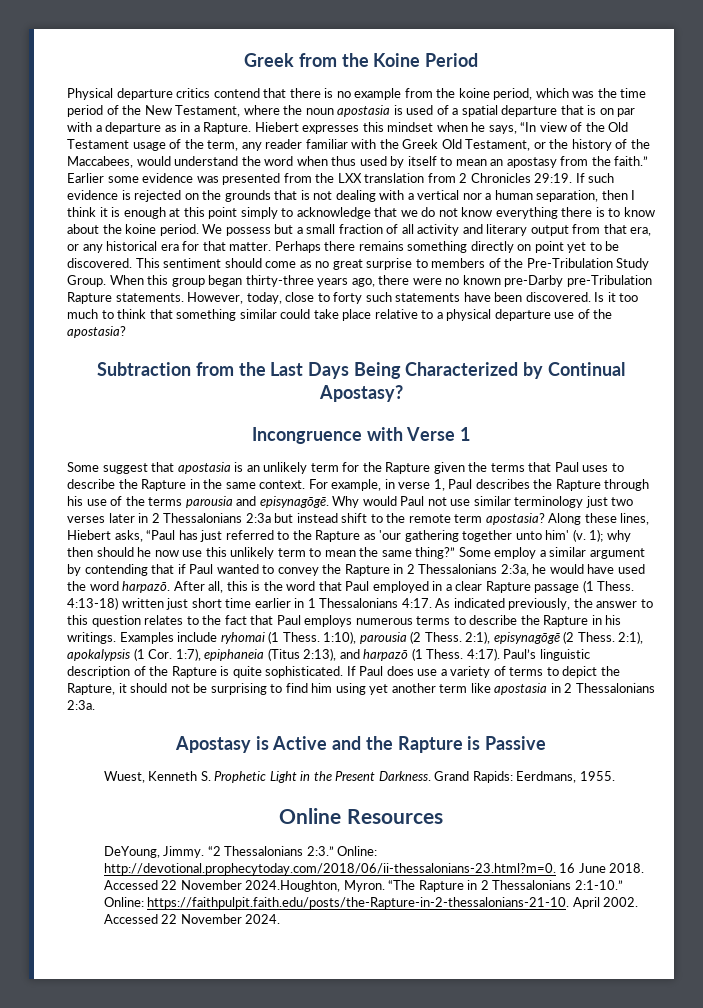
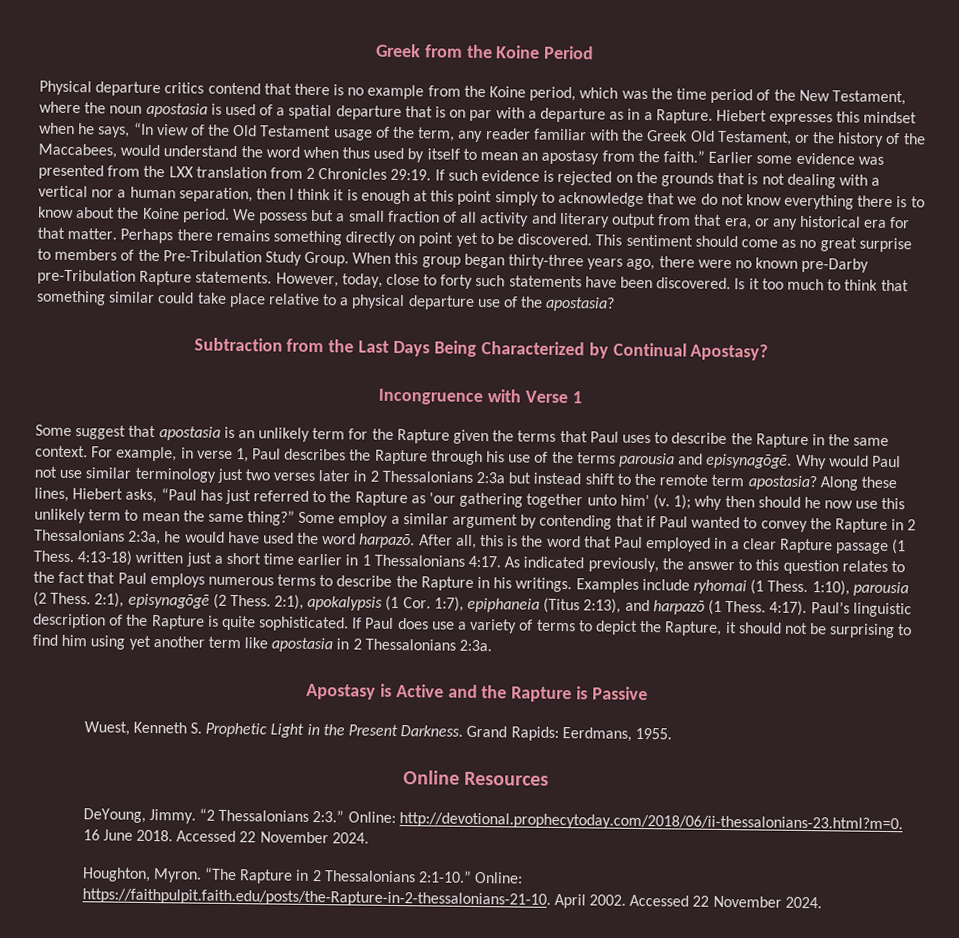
- Physical departure critics contend that there is no example from the koine period, which was the time period of the New Testament, where the noun apostasia is used of a spatial departure that is on par with a departure as in a Rapture.
+ Physical departure critics contend that there is no example from the Koine period, which was the time period of the New Testament, where the noun apostasia is used of a spatial departure that is on par with a departure as in a Rapture.
- If such evidence is rejected on the grounds that is not dealing with a vertical nor a human separation, then I think it is enough at this point simply to acknowledge that we do not know everything there is to know about the koine period.
+ If such evidence is rejected on the grounds that is not dealing with a vertical nor a human separation, then I think it is enough at this point simply to acknowledge that we do not know everything there is to know about the Koine period.
- 4:13-18) written just short time earlier in 1 Thessalonians 4:17.
+ 4:13-18) written just a short time earlier in 1 Thessalonians 4:17.
- Online: http://devotional.prophecytoday.com/2018/06/ii-thessalonians-23.html?m=0. 16 June 2018. Accessed 22 November 2024.Houghton, Myron.
+ Online: http://devotional.prophecytoday.com/2018/06/ii-thessalonians-23.html?m=0. 16 June 2018. Accessed 22 November 2024.
+ Houghton, Myron.

